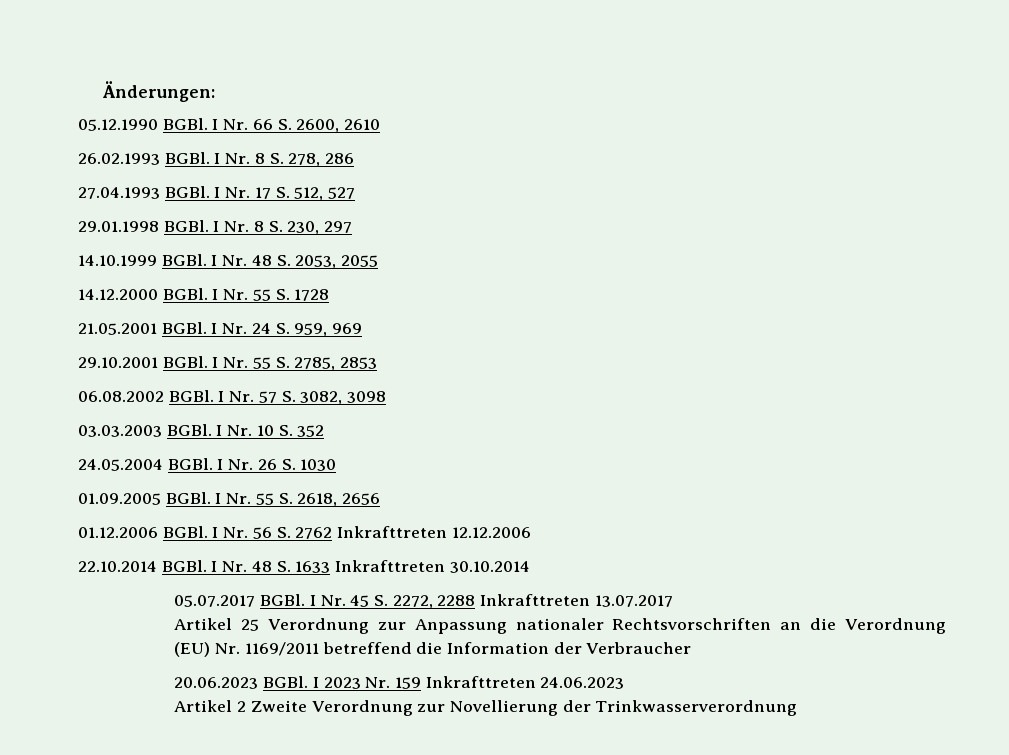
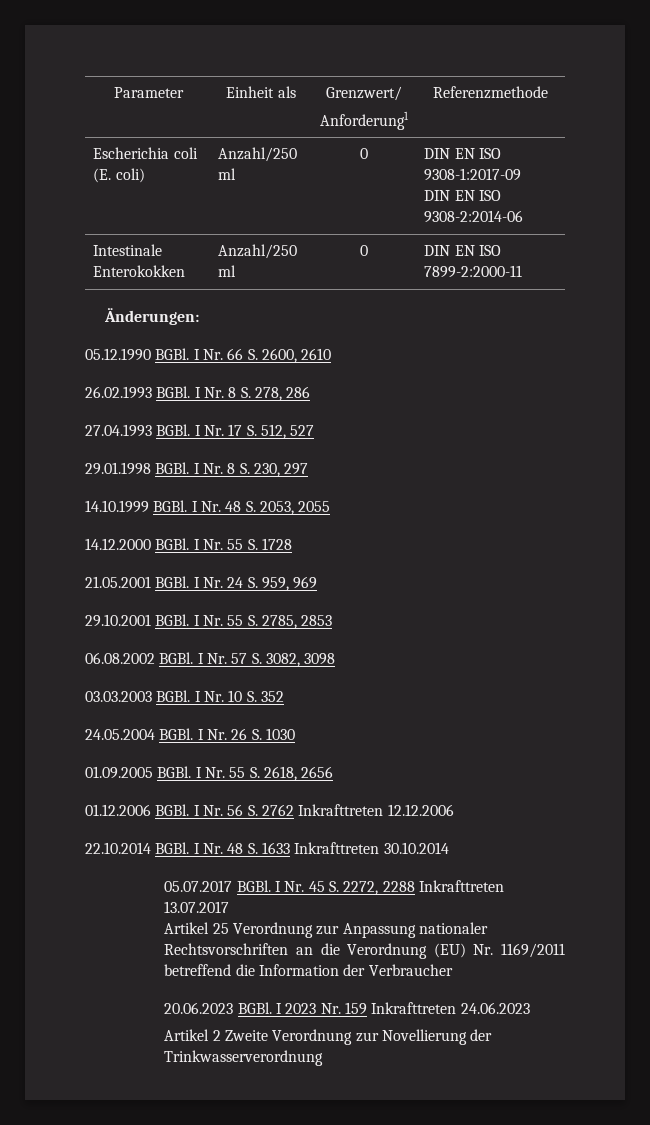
+ Parameter | Einheit als | Grenzwert/
+ Anforderung1 | Referenzmethode
+ Escherichia coli (E. coli) | Anzahl/250 ml | 0 | DIN EN ISO 9308-1:2017-09
+ DIN EN ISO 9308-2:2014-06
+ Intestinale Enterokokken | Anzahl/250 ml | 0 | DIN EN ISO 7899-2:2000-11

